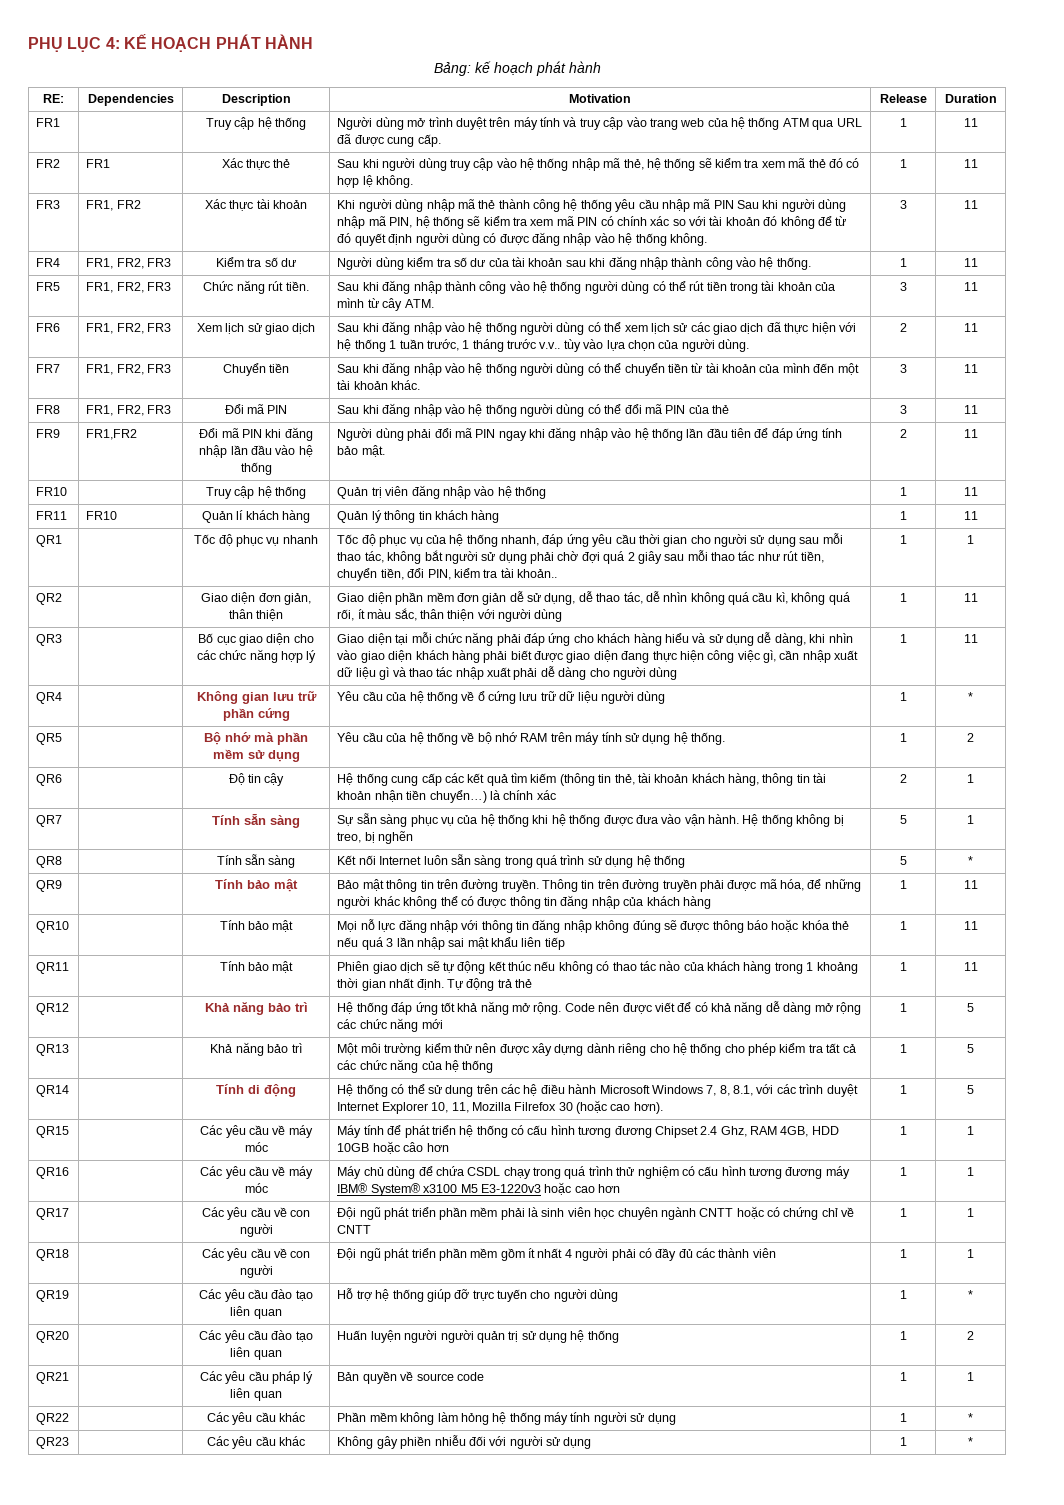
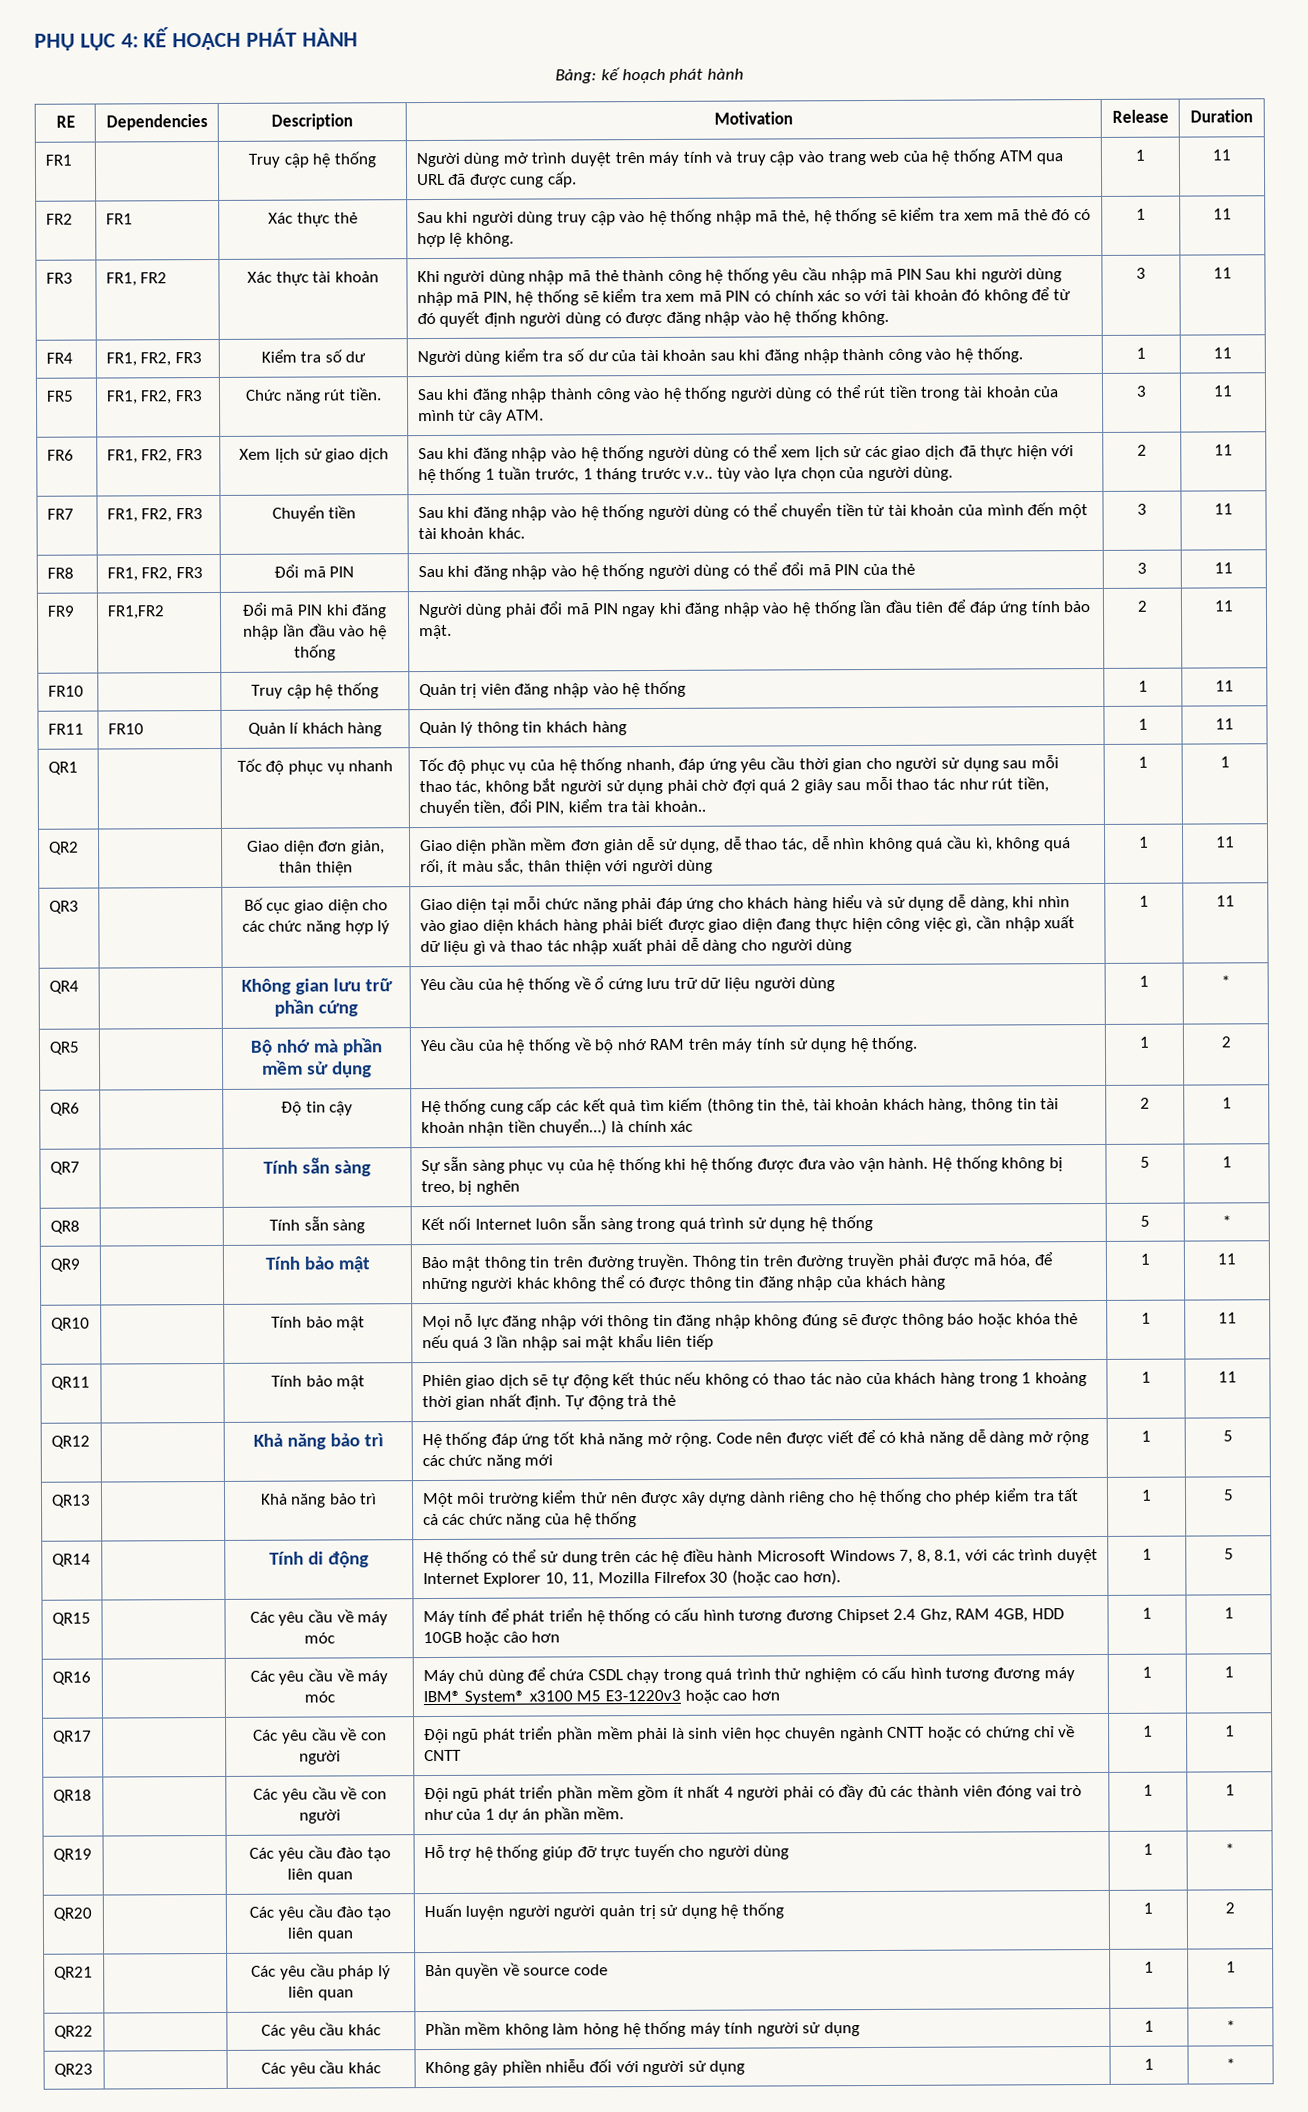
- RE: | Dependencies | Description | Motivation | Release | Duration
+ RE | Dependencies | Description | Motivation | Release | Duration
- QR18 | | Các yêu cầu về con người | Đội ngũ phát triển phần mềm gồm ít nhất 4 người phải có đầy đủ các thành viên | 1 | 1
+ QR18 | | Các yêu cầu về con người | Đội ngũ phát triển phần mềm gồm ít nhất 4 người phải có đầy đủ các thành viên đóng vai trò như của 1 dự án phần mềm. | 1 | 1

